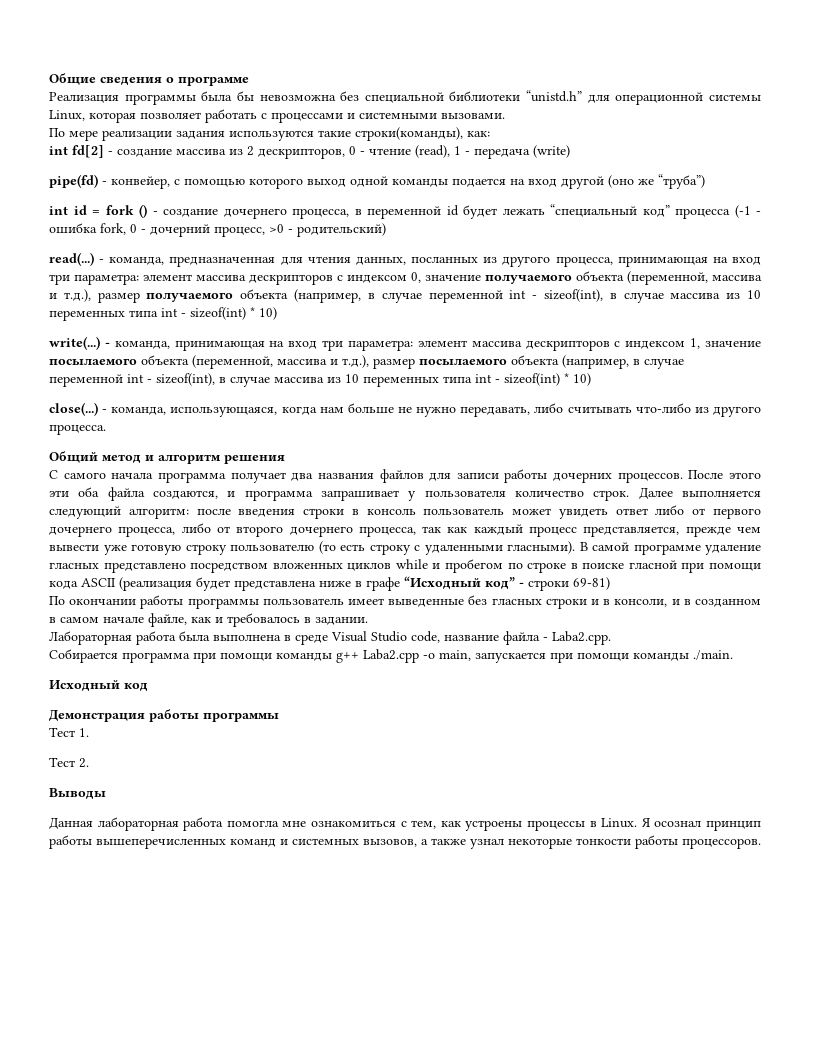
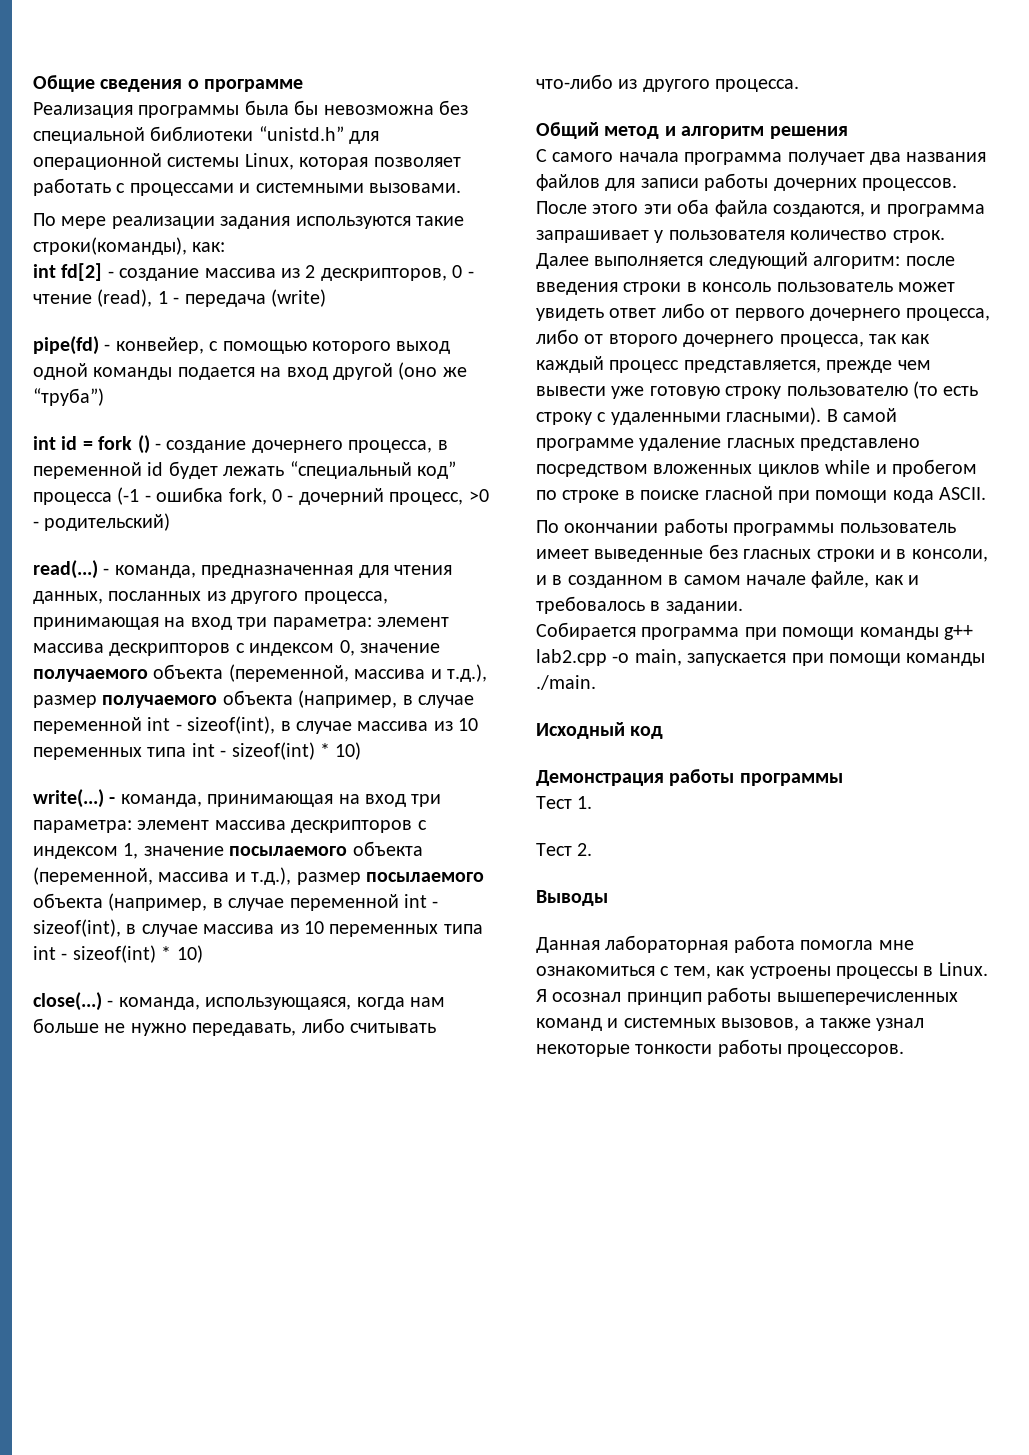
- В самой программе удаление гласных представлено посредством вложенных циклов while и пробегом по строке в поиске гласной при помощи кода ASCII (реализация будет представлена ниже в графе “Исходный код” - строки 69-81)
+ В самой программе удаление гласных представлено посредством вложенных циклов while и пробегом по строке в поиске гласной при помощи кода ASCII.
- Лабораторная работа была выполнена в среде Visual Studio code, название файла - Laba2.cpp.
- Собирается программа при помощи команды g++ Laba2.cpp -o main, запускается при помощи команды ./main.
+ Собирается программа при помощи команды g++ lab2.cpp -o main, запускается при помощи команды ./main.

